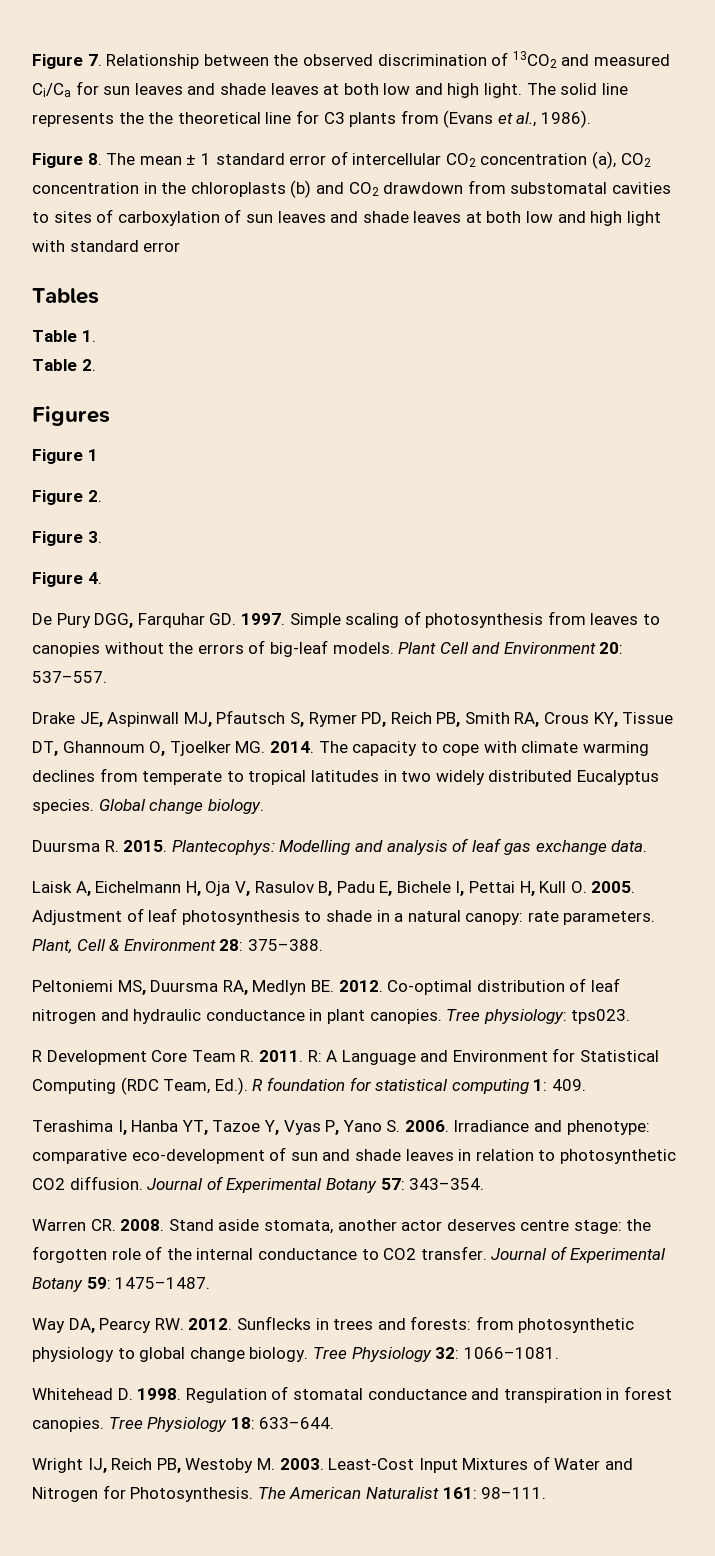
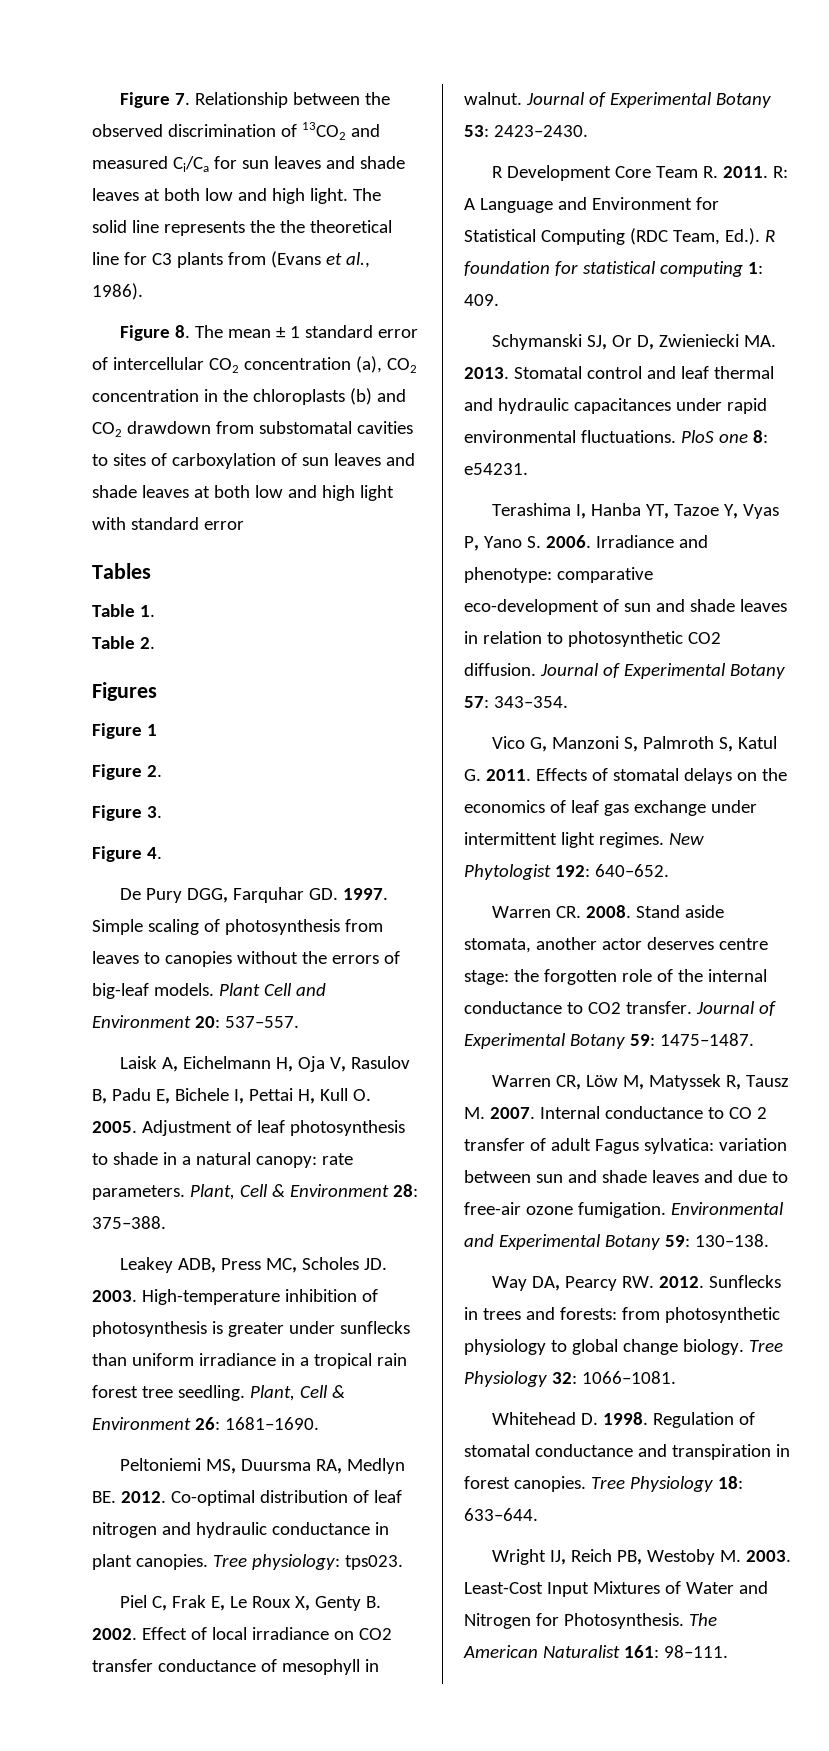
- Drake JE, Aspinwall MJ, Pfautsch S, Rymer PD, Reich PB, Smith RA, Crous KY, Tissue DT, Ghannoum O, Tjoelker MG. 2014. The capacity to cope with climate warming declines from temperate to tropical latitudes in two widely distributed Eucalyptus species. Global change biology.
- Duursma R. 2015. Plantecophys: Modelling and analysis of leaf gas exchange data.
+ Leakey ADB, Press MC, Scholes JD. 2003. High-temperature inhibition of photosynthesis is greater under sunflecks than uniform irradiance in a tropical rain forest tree seedling. Plant, Cell & Environment 26: 1681–1690.
+ Piel C, Frak E, Le Roux X, Genty B. 2002. Effect of local irradiance on CO2 transfer conductance of mesophyll in walnut. Journal of Experimental Botany 53: 2423–2430.
+ Schymanski SJ, Or D, Zwieniecki MA. 2013. Stomatal control and leaf thermal and hydraulic capacitances under rapid environmental fluctuations. PloS one 8: e54231.
+ Vico G, Manzoni S, Palmroth S, Katul G. 2011. Effects of stomatal delays on the economics of leaf gas exchange under intermittent light regimes. New Phytologist 192: 640–652.
+ Warren CR, Löw M, Matyssek R, Tausz M. 2007. Internal conductance to CO 2 transfer of adult Fagus sylvatica: variation between sun and shade leaves and due to free-air ozone fumigation. Environmental and Experimental Botany 59: 130–138.

